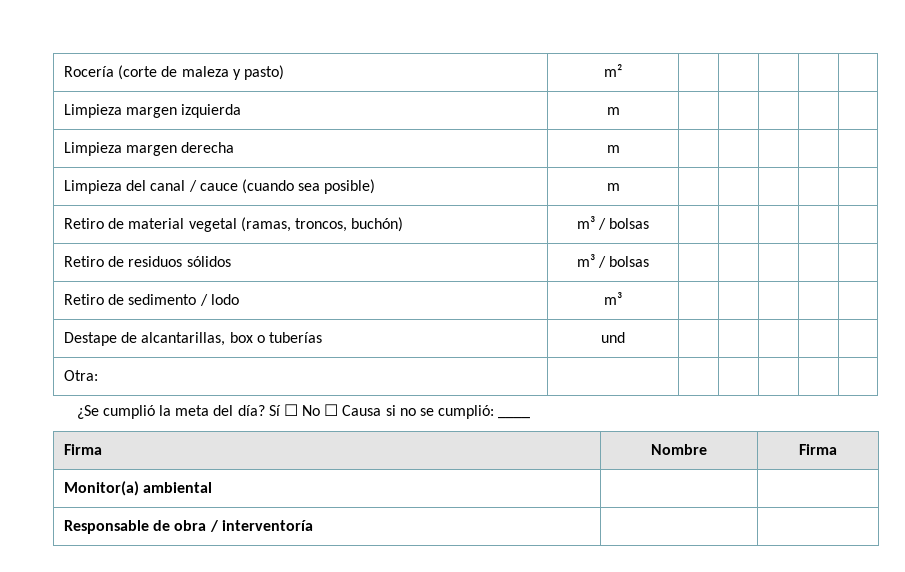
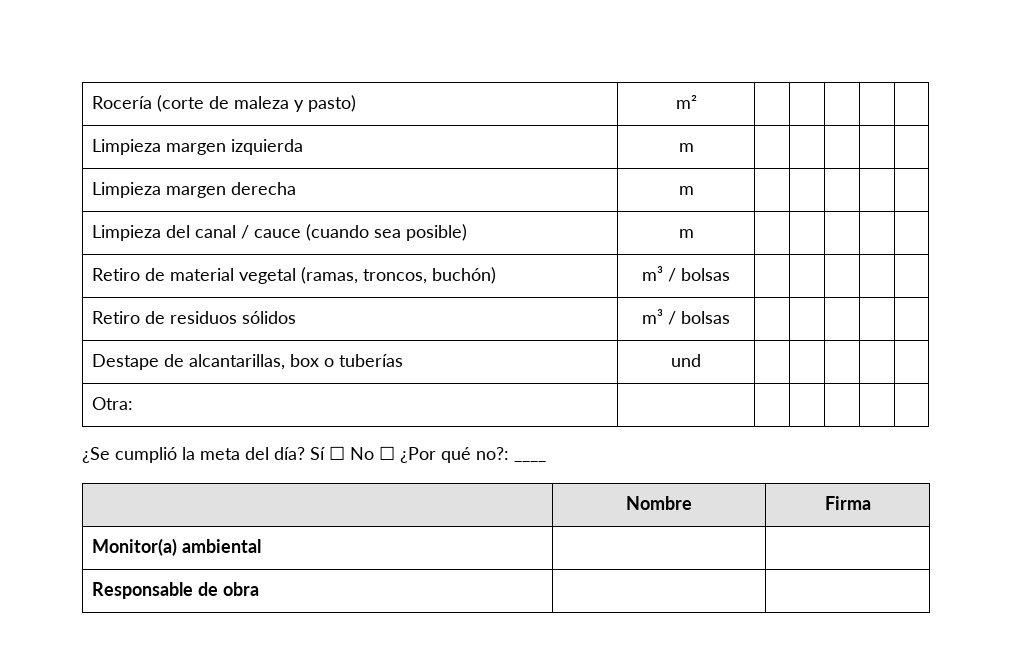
- Retiro de sedimento / lodo | m³ | | | | |
- Sí ☐ No ☐ Causa si no se cumplió: ____
+ Sí ☐ No ☐ ¿Por qué no?: ____
- Firma | Nombre | Firma
+ | Nombre | Firma
- Responsable de obra / interventoría | |
+ Responsable de obra | |

